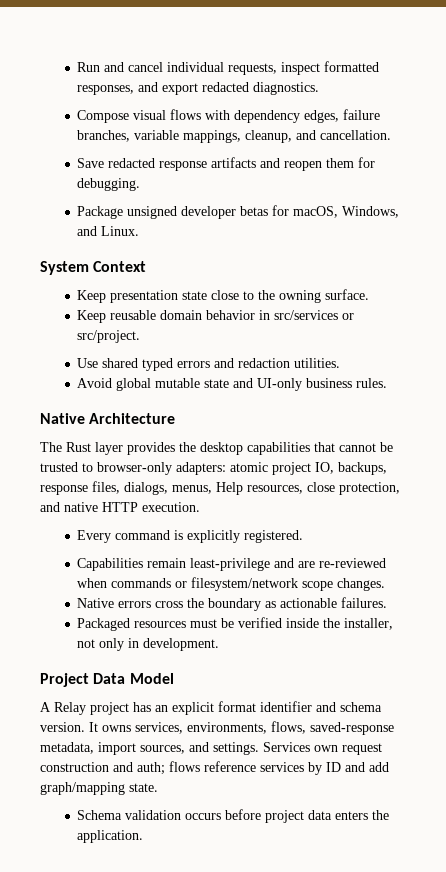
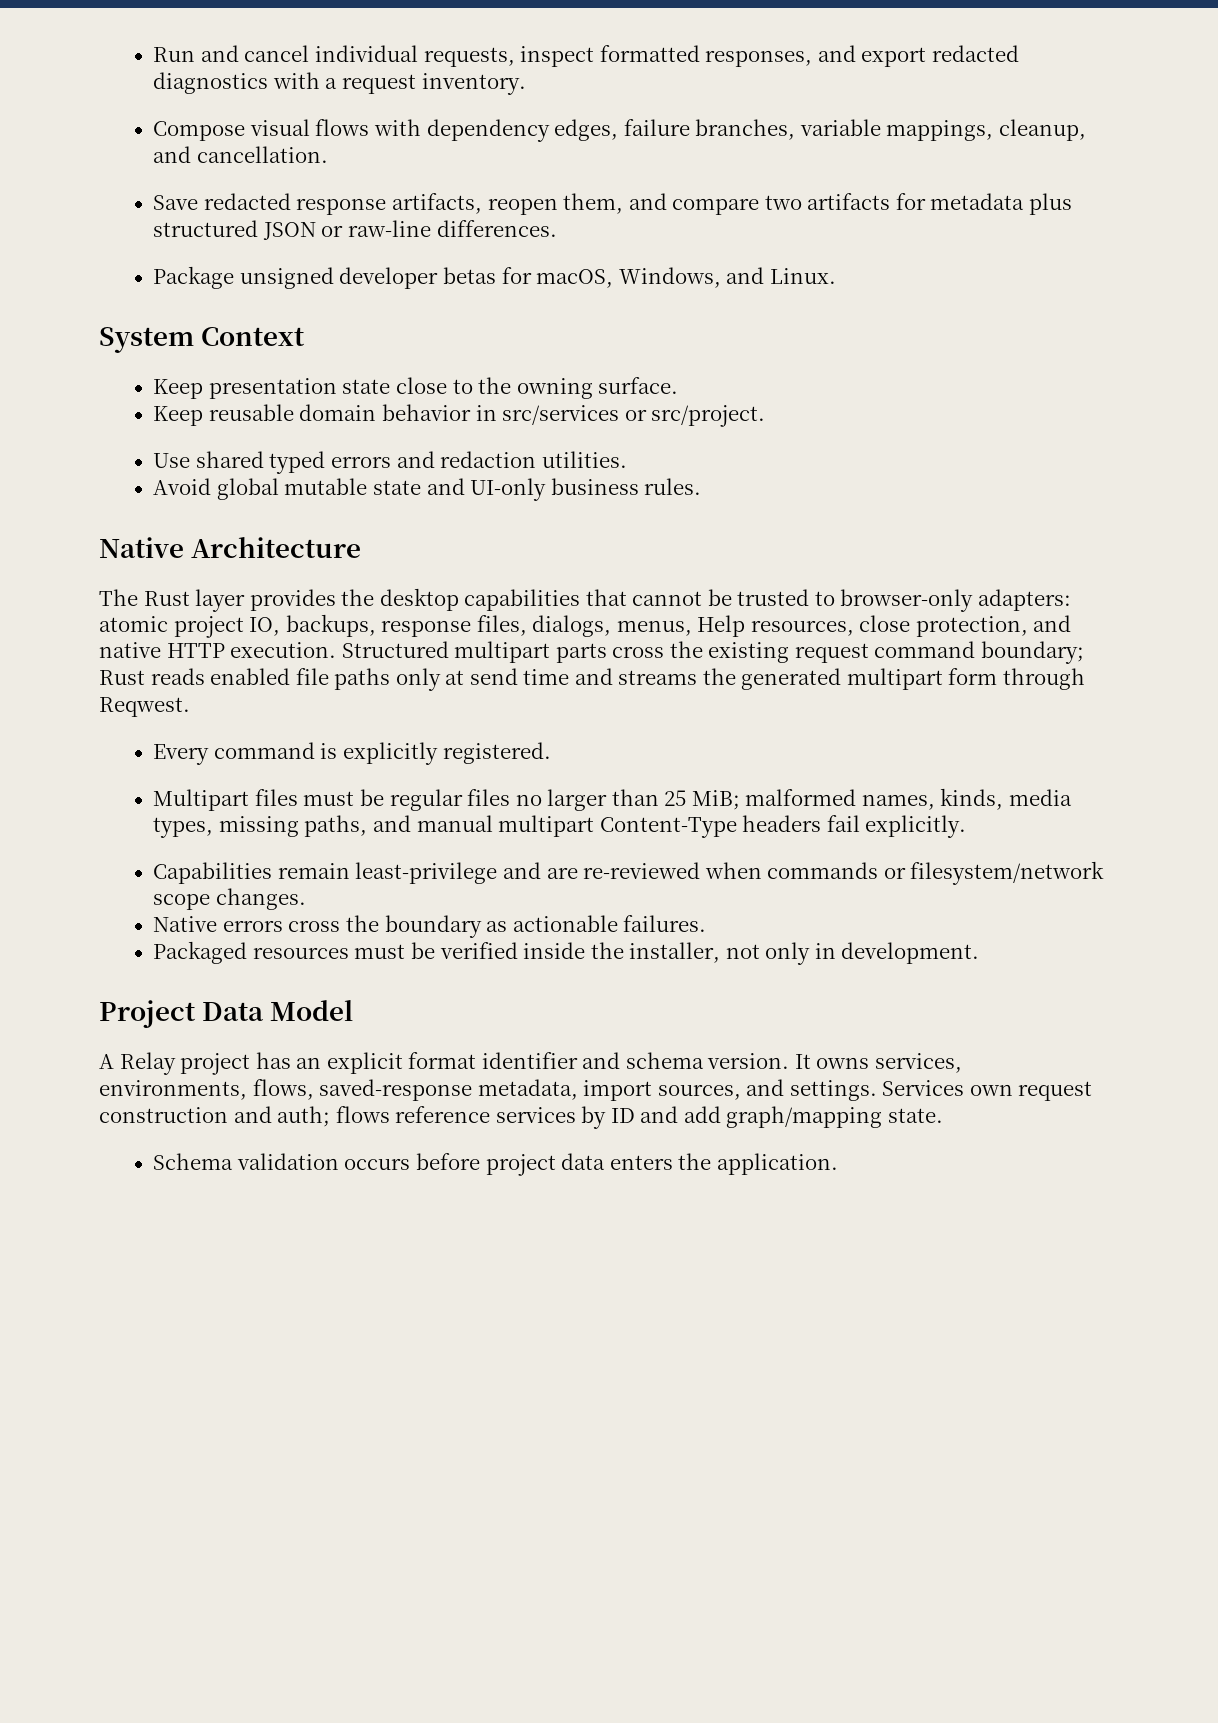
- Run and cancel individual requests, inspect formatted responses, and export redacted diagnostics.
+ Run and cancel individual requests, inspect formatted responses, and export redacted diagnostics with a request inventory.
- Save redacted response artifacts and reopen them for debugging.
+ Save redacted response artifacts, reopen them, and compare two artifacts for metadata plus structured JSON or raw-line differences.
+ Structured multipart parts cross the existing request command boundary; Rust reads enabled file paths only at send time and streams the generated multipart form through Reqwest.
+ Multipart files must be regular files no larger than 25 MiB; malformed names, kinds, media types, missing paths, and manual multipart Content-Type headers fail explicitly.

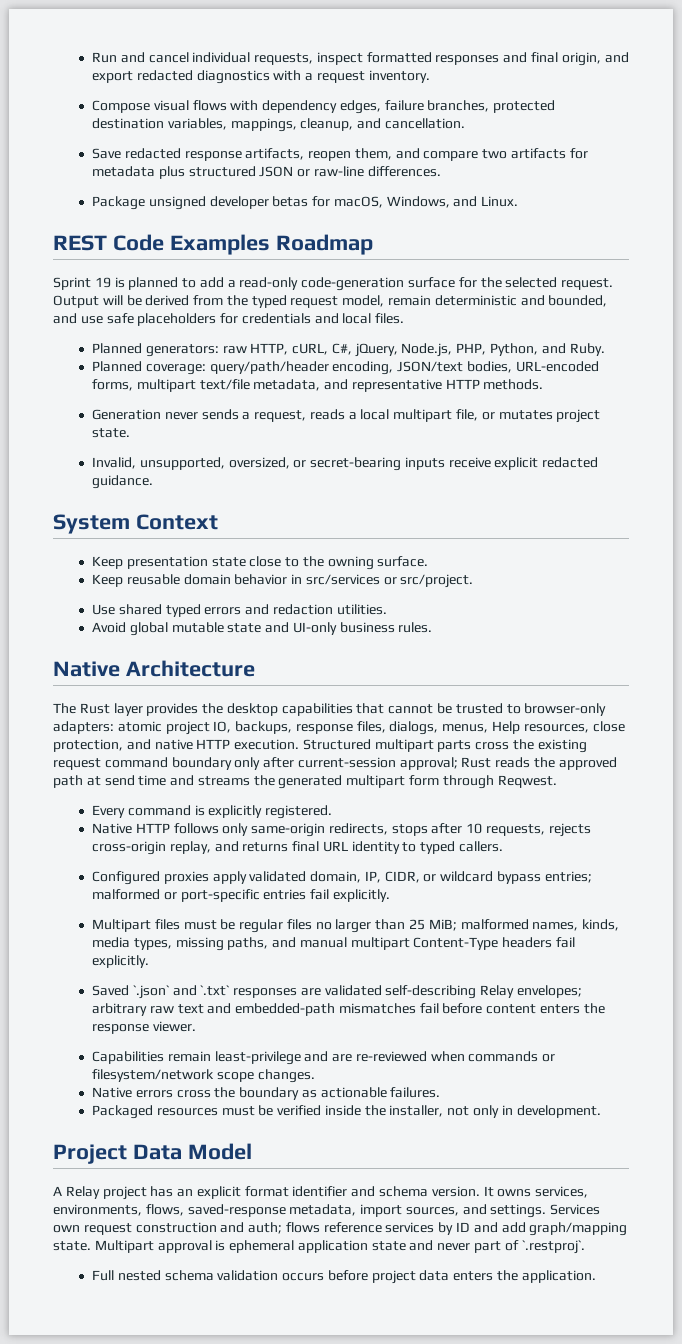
- Run and cancel individual requests, inspect formatted responses, and export redacted diagnostics with a request inventory.
+ Run and cancel individual requests, inspect formatted responses and final origin, and export redacted diagnostics with a request inventory.
- Compose visual flows with dependency edges, failure branches, variable mappings, cleanup, and cancellation.
+ Compose visual flows with dependency edges, failure branches, protected destination variables, mappings, cleanup, and cancellation.
+ REST Code Examples Roadmap
+ Sprint 19 is planned to add a read-only code-generation surface for the selected request. Output will be derived from the typed request model, remain deterministic and bounded, and use safe placeholders for credentials and local files.
+ Planned generators: raw HTTP, cURL, C#, jQuery, Node.js, PHP, Python, and Ruby.
+ Planned coverage: query/path/header encoding, JSON/text bodies, URL-encoded forms, multipart text/file metadata, and representative HTTP methods.
+ Generation never sends a request, reads a local multipart file, or mutates project state.
+ Invalid, unsupported, oversized, or secret-bearing inputs receive explicit redacted guidance.
- Structured multipart parts cross the existing request command boundary; Rust reads enabled file paths only at send time and streams the generated multipart form through Reqwest.
+ Structured multipart parts cross the existing request command boundary only after current-session approval; Rust reads the approved path at send time and streams the generated multipart form through Reqwest.
+ Native HTTP follows only same-origin redirects, stops after 10 requests, rejects cross-origin replay, and returns final URL identity to typed callers.
+ Configured proxies apply validated domain, IP, CIDR, or wildcard bypass entries; malformed or port-specific entries fail explicitly.
+ Saved `.json` and `.txt` responses are validated self-describing Relay envelopes; arbitrary raw text and embedded-path mismatches fail before content enters the response viewer.
- Services own request construction and auth; flows reference services by ID and add graph/mapping state.
- Schema validation occurs before project data enters the application.
+ Services own request construction and auth; flows reference services by ID and add graph/mapping state. Multipart approval is ephemeral application state and never part of `.restproj`.
+ Full nested schema validation occurs before project data enters the application.

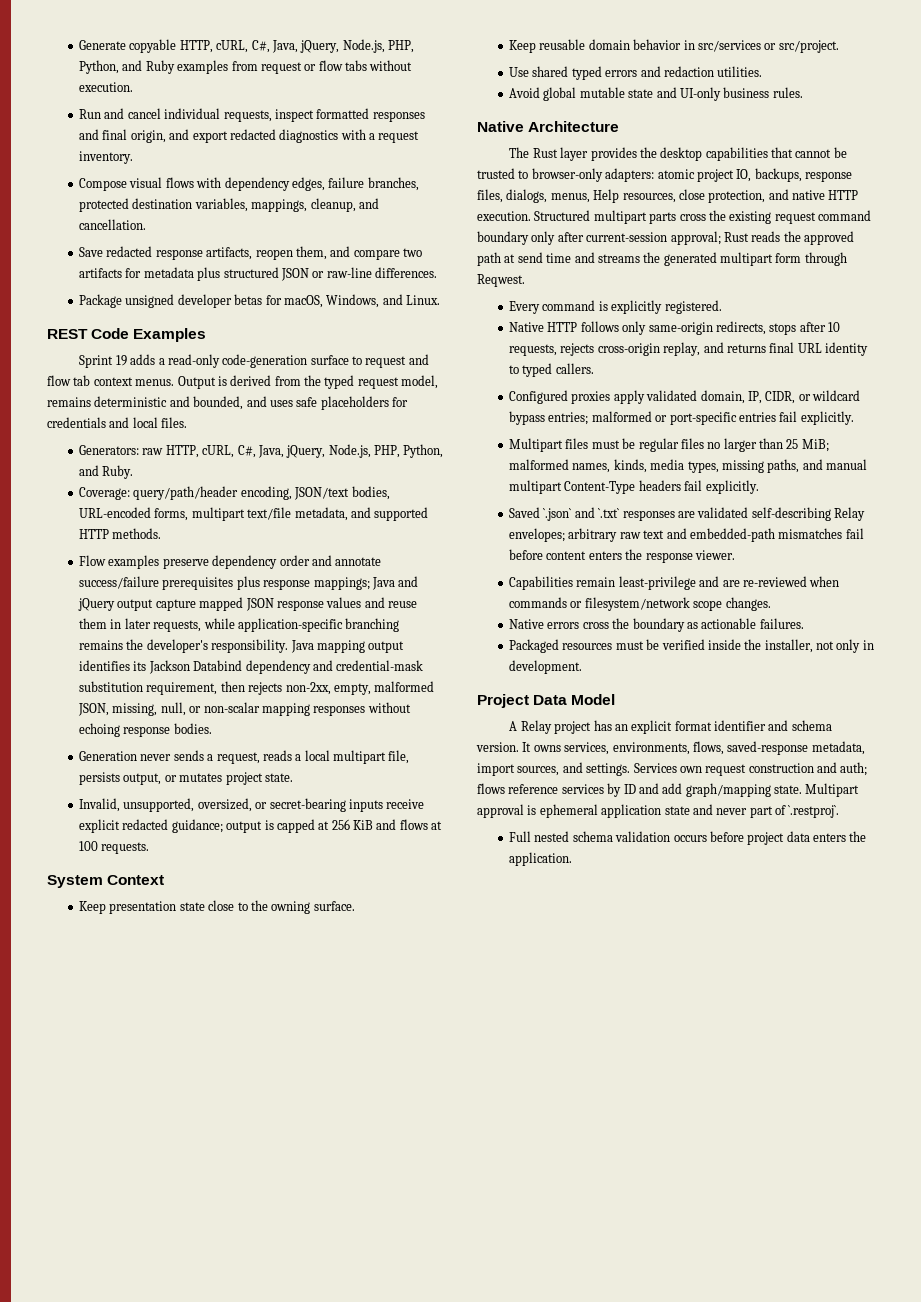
+ Generate copyable HTTP, cURL, C#, Java, jQuery, Node.js, PHP, Python, and Ruby examples from request or flow tabs without execution.
- REST Code Examples Roadmap
+ REST Code Examples
- Sprint 19 is planned to add a read-only code-generation surface for the selected request. Output will be derived from the typed request model, remain deterministic and bounded, and use safe placeholders for credentials and local files.
+ Sprint 19 adds a read-only code-generation surface to request and flow tab context menus. Output is derived from the typed request model, remains deterministic and bounded, and uses safe placeholders for credentials and local files.
- Planned generators: raw HTTP, cURL, C#, jQuery, Node.js, PHP, Python, and Ruby.
+ Generators: raw HTTP, cURL, C#, Java, jQuery, Node.js, PHP, Python, and Ruby.
- Planned coverage: query/path/header encoding, JSON/text bodies, URL-encoded forms, multipart text/file metadata, and representative HTTP methods.
+ Coverage: query/path/header encoding, JSON/text bodies, URL-encoded forms, multipart text/file metadata, and supported HTTP methods.
+ Flow examples preserve dependency order and annotate success/failure prerequisites plus response mappings; Java and jQuery output capture mapped JSON response values and reuse them in later requests, while application-specific branching remains the developer's responsibility. Java mapping output identifies its Jackson Databind dependency and credential-mask substitution requirement, then rejects non-2xx, empty, malformed JSON, missing, null, or non-scalar mapping responses without echoing response bodies.
- Generation never sends a request, reads a local multipart file, or mutates project state.
+ Generation never sends a request, reads a local multipart file, persists output, or mutates project state.
- Invalid, unsupported, oversized, or secret-bearing inputs receive explicit redacted guidance.
+ Invalid, unsupported, oversized, or secret-bearing inputs receive explicit redacted guidance; output is capped at 256 KiB and flows at 100 requests.

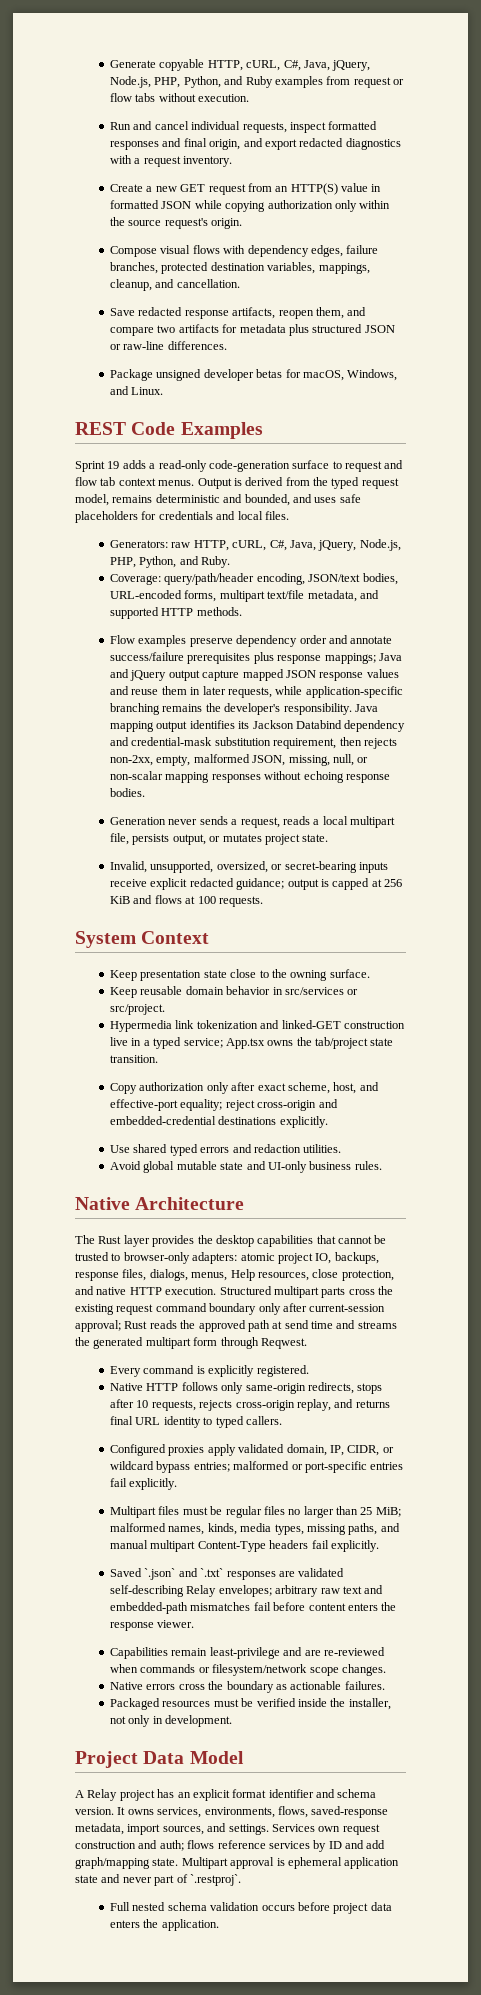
+ Create a new GET request from an HTTP(S) value in formatted JSON while copying authorization only within the source request's origin.
+ Hypermedia link tokenization and linked-GET construction live in a typed service; App.tsx owns the tab/project state transition.
+ Copy authorization only after exact scheme, host, and effective-port equality; reject cross-origin and embedded-credential destinations explicitly.

